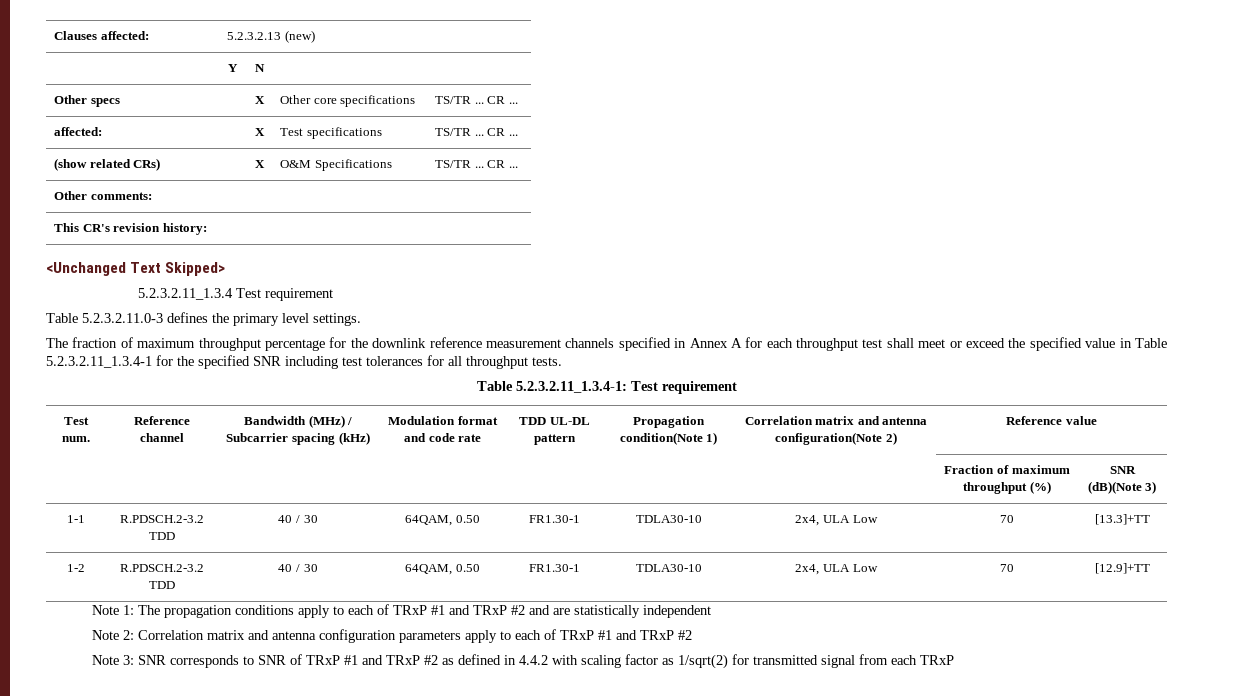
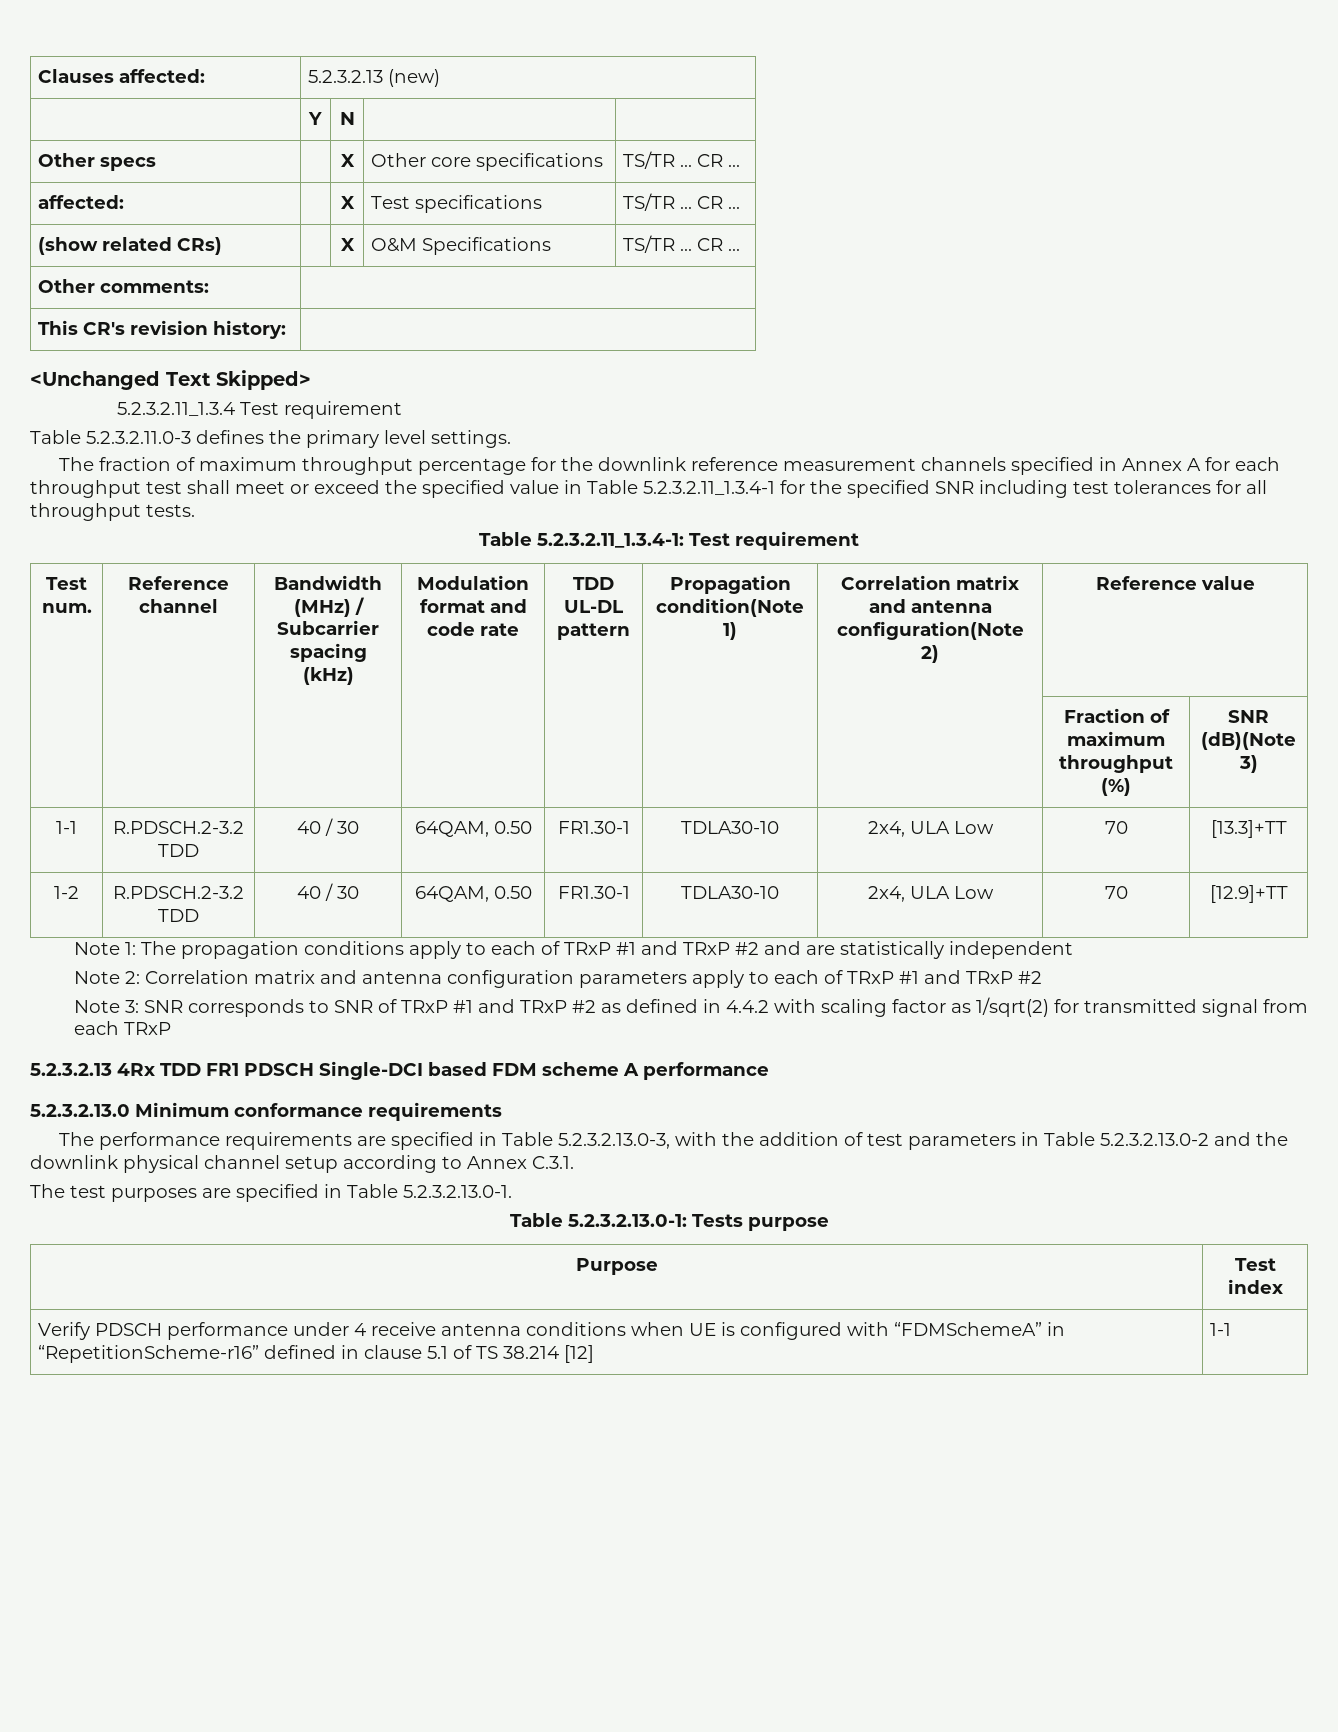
+ 5.2.3.2.13 4Rx TDD FR1 PDSCH Single-DCI based FDM scheme A performance
+ 5.2.3.2.13.0 Minimum conformance requirements
+ The performance requirements are specified in Table 5.2.3.2.13.0-3, with the addition of test parameters in Table 5.2.3.2.13.0-2 and the downlink physical channel setup according to Annex C.3.1.
+ The test purposes are specified in Table 5.2.3.2.13.0-1.
+ Table 5.2.3.2.13.0-1: Tests purpose
+ Purpose | Test index
+ Verify PDSCH performance under 4 receive antenna conditions when UE is configured with “FDMSchemeA” in “RepetitionScheme-r16” defined in clause 5.1 of TS 38.214 [12] | 1-1

